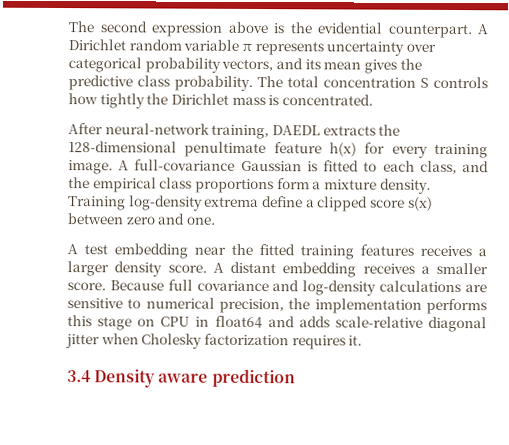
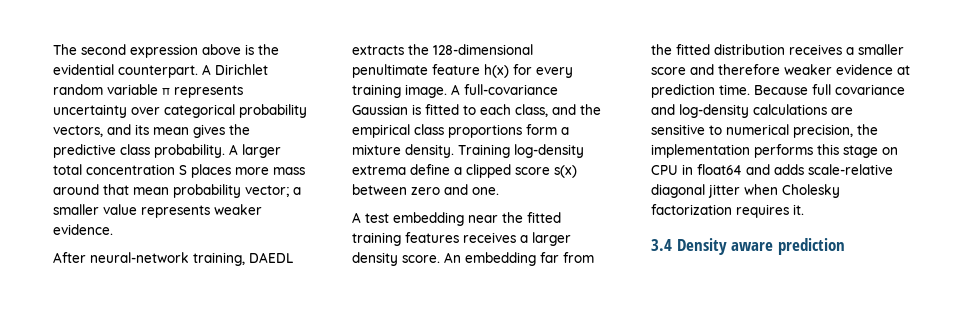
- The total concentration S controls how tightly the Dirichlet mass is concentrated.
+ A larger total concentration S places more mass around that mean probability vector; a smaller value represents weaker evidence.
- A distant embedding receives a smaller score.
+ An embedding far from the fitted distribution receives a smaller score and therefore weaker evidence at prediction time.

